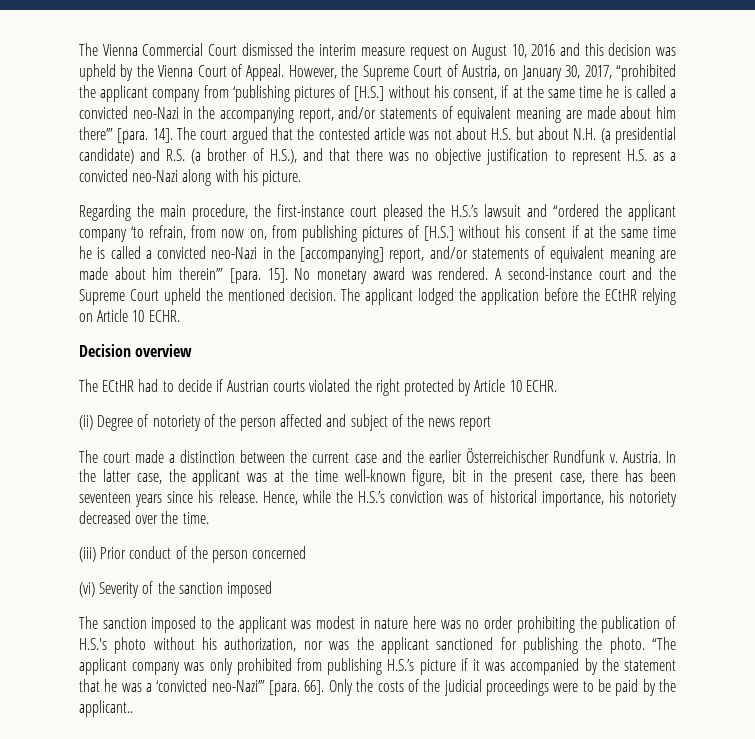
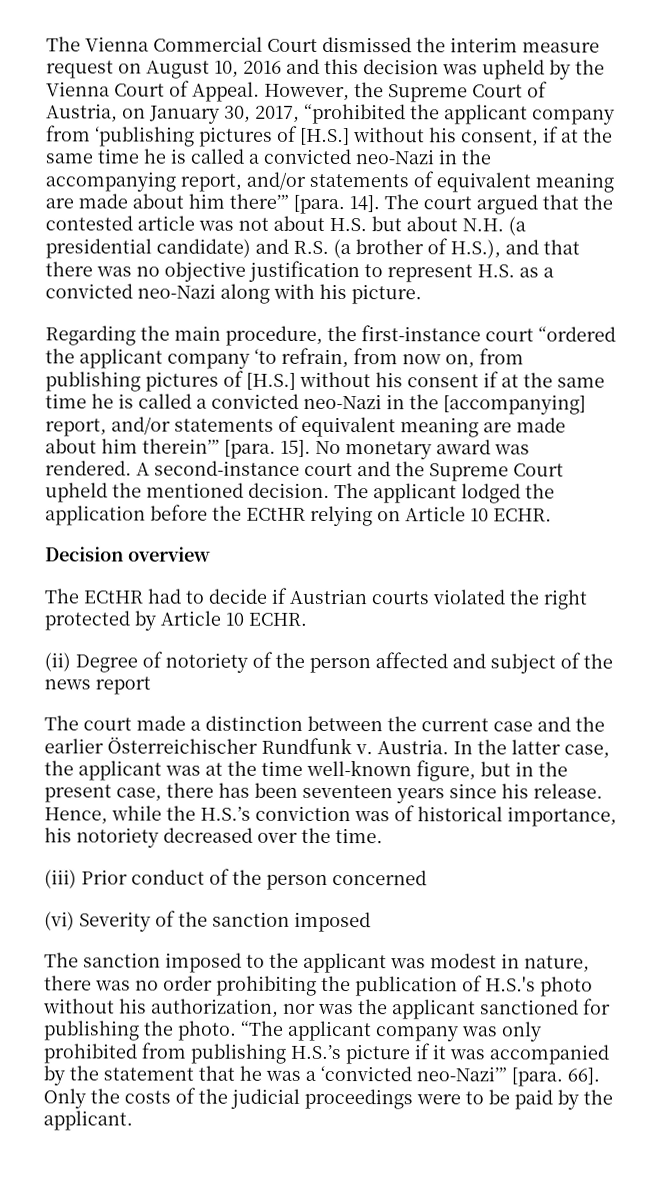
- Regarding the main procedure, the first-instance court pleased the H.S.’s lawsuit and “ordered the applicant company ‘to refrain, from now on, from publishing pictures of [H.S.] without his consent if at the same time he is called a convicted neo-Nazi in the [accompanying] report, and/or statements of equivalent meaning are made about him therein’” [para. 15].
+ Regarding the main procedure, the first-instance court “ordered the applicant company ‘to refrain, from now on, from publishing pictures of [H.S.] without his consent if at the same time he is called a convicted neo-Nazi in the [accompanying] report, and/or statements of equivalent meaning are made about him therein’” [para. 15].
- In the latter case, the applicant was at the time well-known figure, bit in the present case, there has been seventeen years since his release.
+ In the latter case, the applicant was at the time well-known figure, but in the present case, there has been seventeen years since his release.
- The sanction imposed to the applicant was modest in nature here was no order prohibiting the publication of H.S.'s photo without his authorization, nor was the applicant sanctioned for publishing the photo.
+ The sanction imposed to the applicant was modest in nature, there was no order prohibiting the publication of H.S.'s photo without his authorization, nor was the applicant sanctioned for publishing the photo.
- Only the costs of the judicial proceedings were to be paid by the applicant..
+ Only the costs of the judicial proceedings were to be paid by the applicant.

